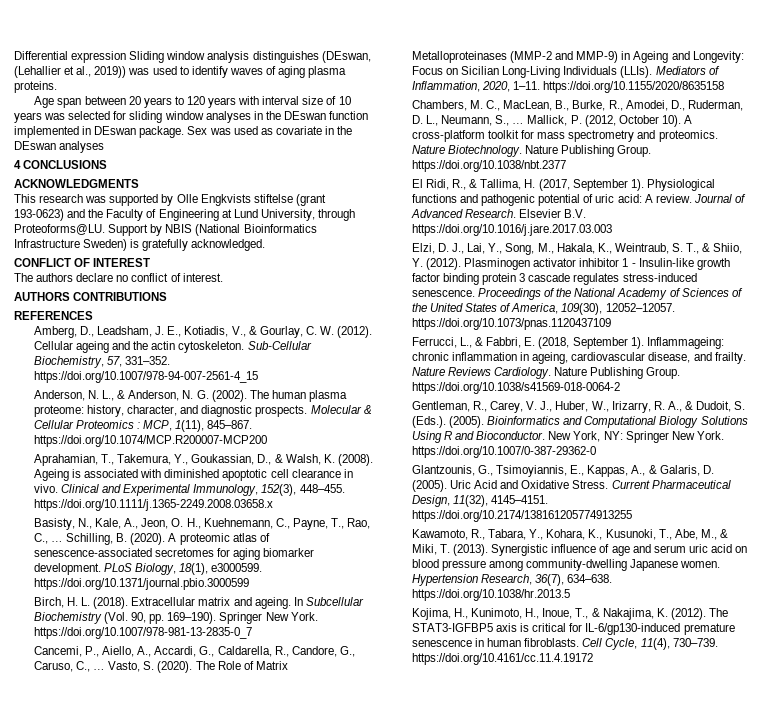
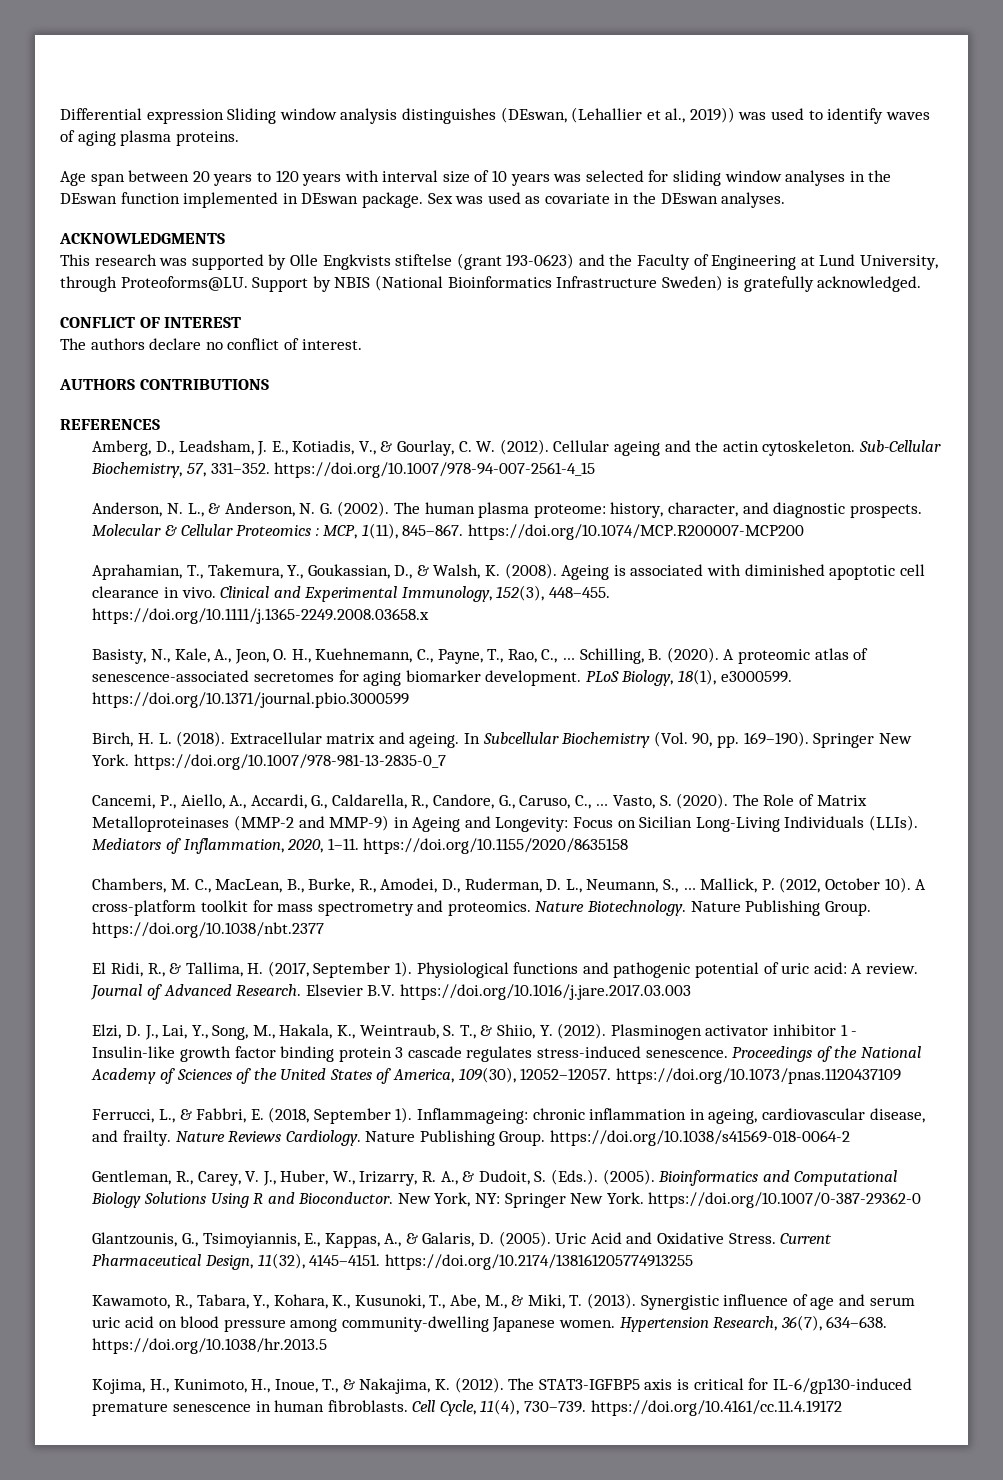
- Sex was used as covariate in the DEswan analyses
- 4 CONCLUSIONS
+ Sex was used as covariate in the DEswan analyses.

